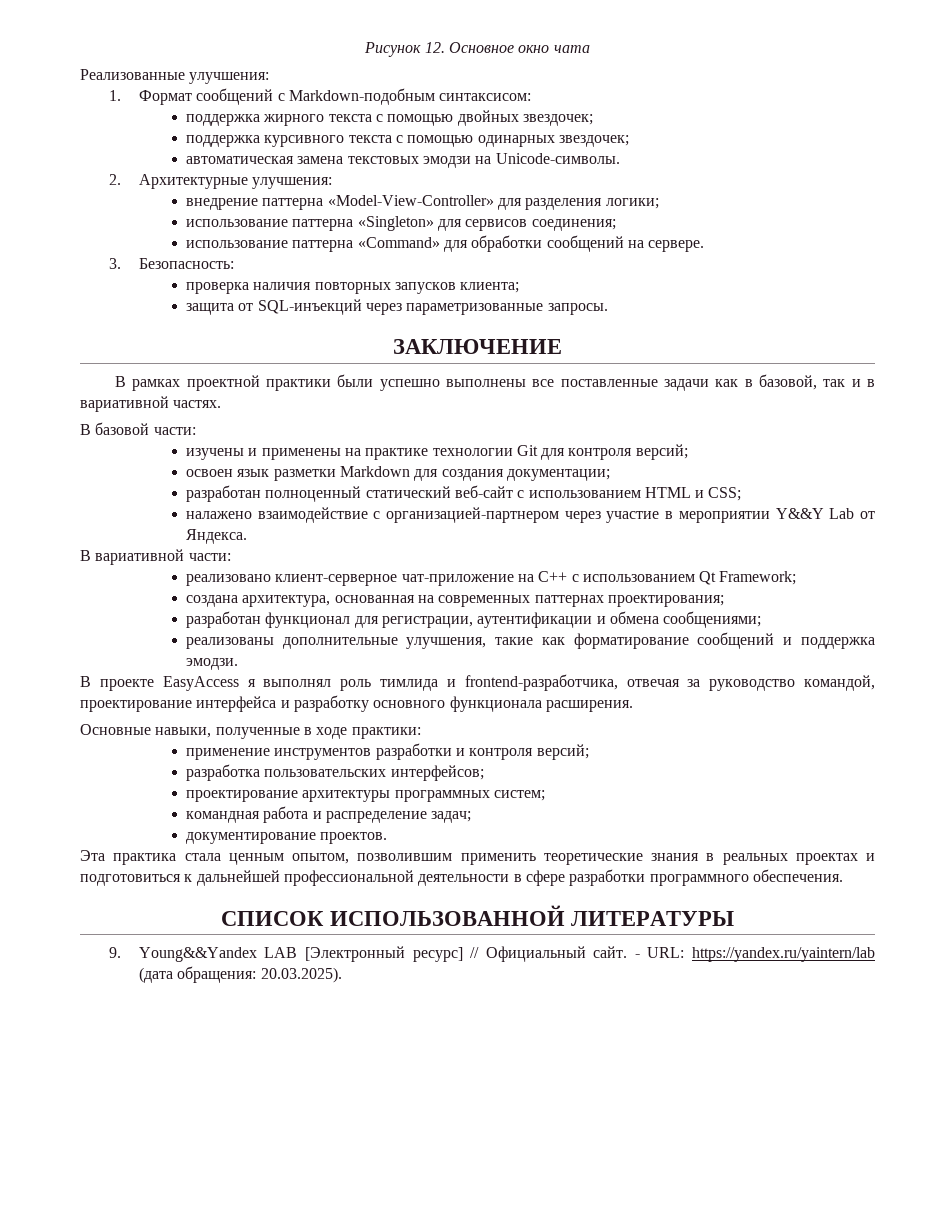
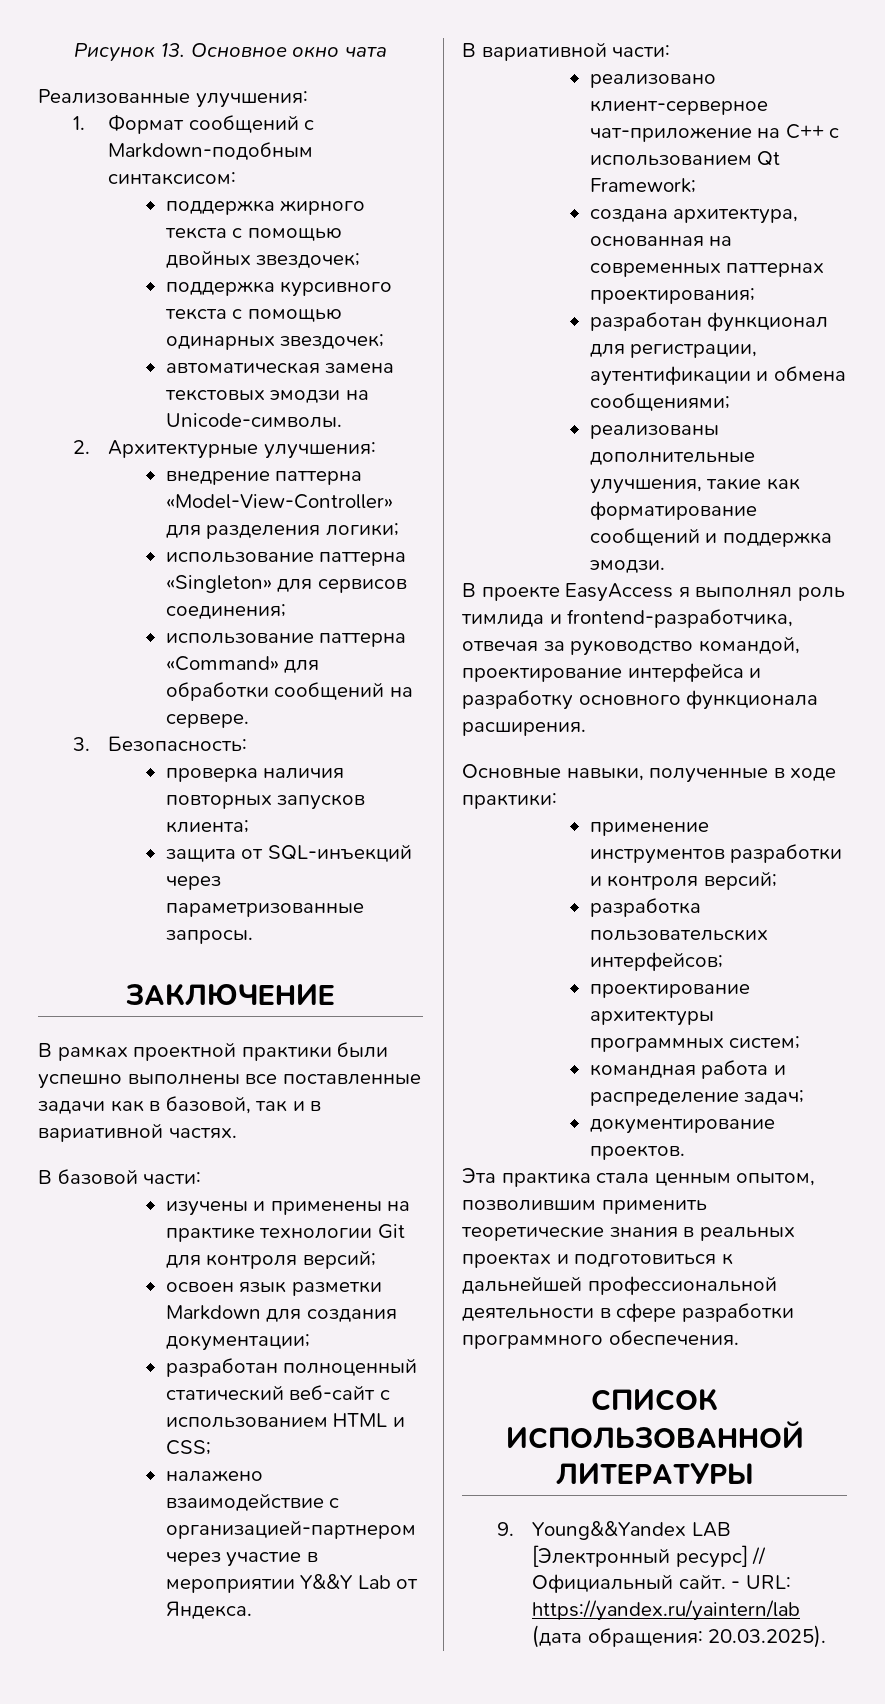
- Рисунок 12. Основное окно чата
+ Рисунок 13. Основное окно чата

